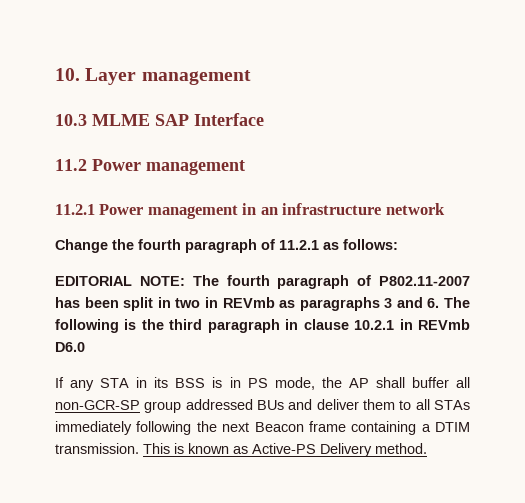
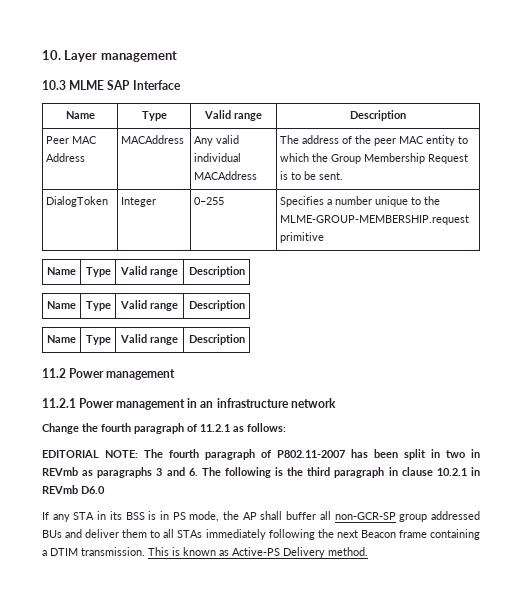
  10.3 MLME SAP Interface
+ Name | Type | Valid range | Description
+ Peer MAC Address | MACAddress | Any valid individual MACAddress | The address of the peer MAC entity to which the Group Membership Request is to be sent.
+ DialogToken | Integer | 0–255 | Specifies a number unique to the MLME-GROUP-MEMBERSHIP.request primitive
+ Name | Type | Valid range | Description
+ Name | Type | Valid range | Description
+ Name | Type | Valid range | Description

